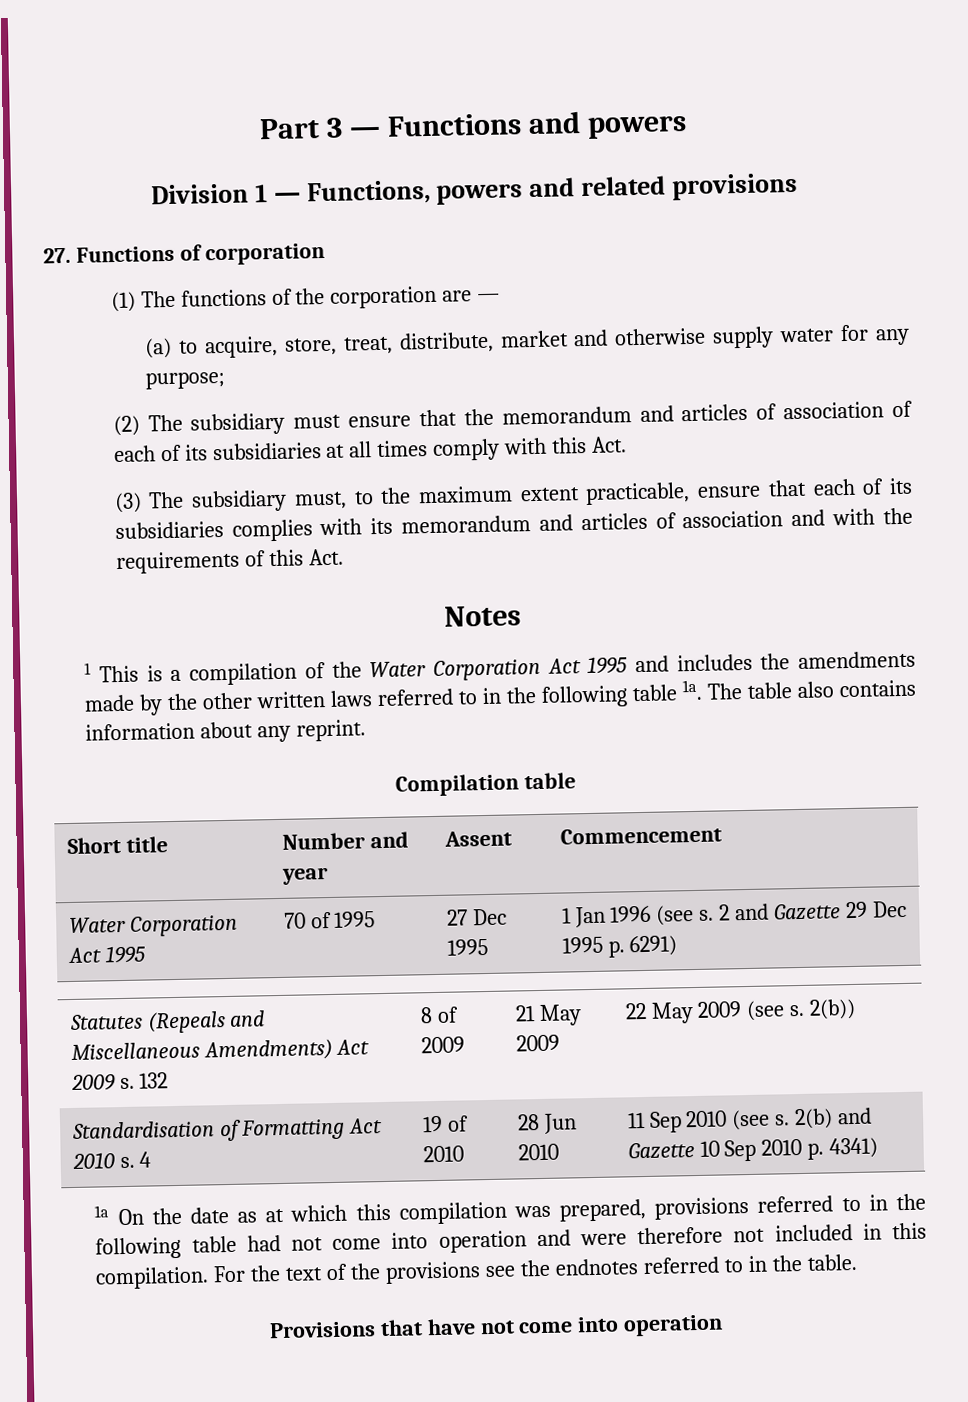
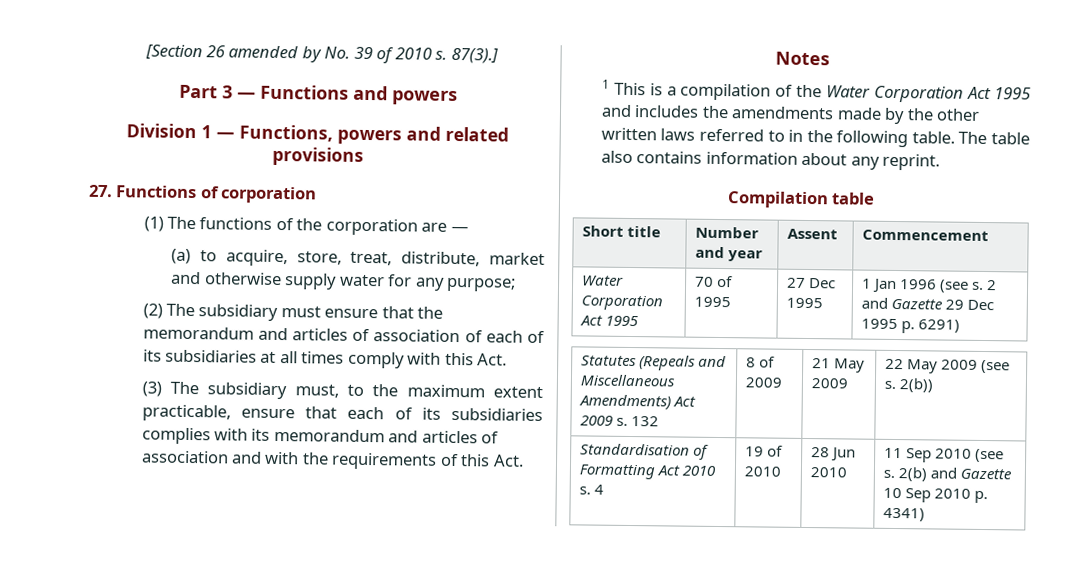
+ [Section 26 amended by No. 39 of 2010 s. 87(3).]
- 1 This is a compilation of the Water Corporation Act 1995 and includes the amendments made by the other written laws referred to in the following table 1a.
+ 1 This is a compilation of the Water Corporation Act 1995 and includes the amendments made by the other written laws referred to in the following table.
- 1a On the date as at which this compilation was prepared, provisions referred to in the following table had not come into operation and were therefore not included in this compilation. For the text of the provisions see the endnotes referred to in the table.
- Provisions that have not come into operation

